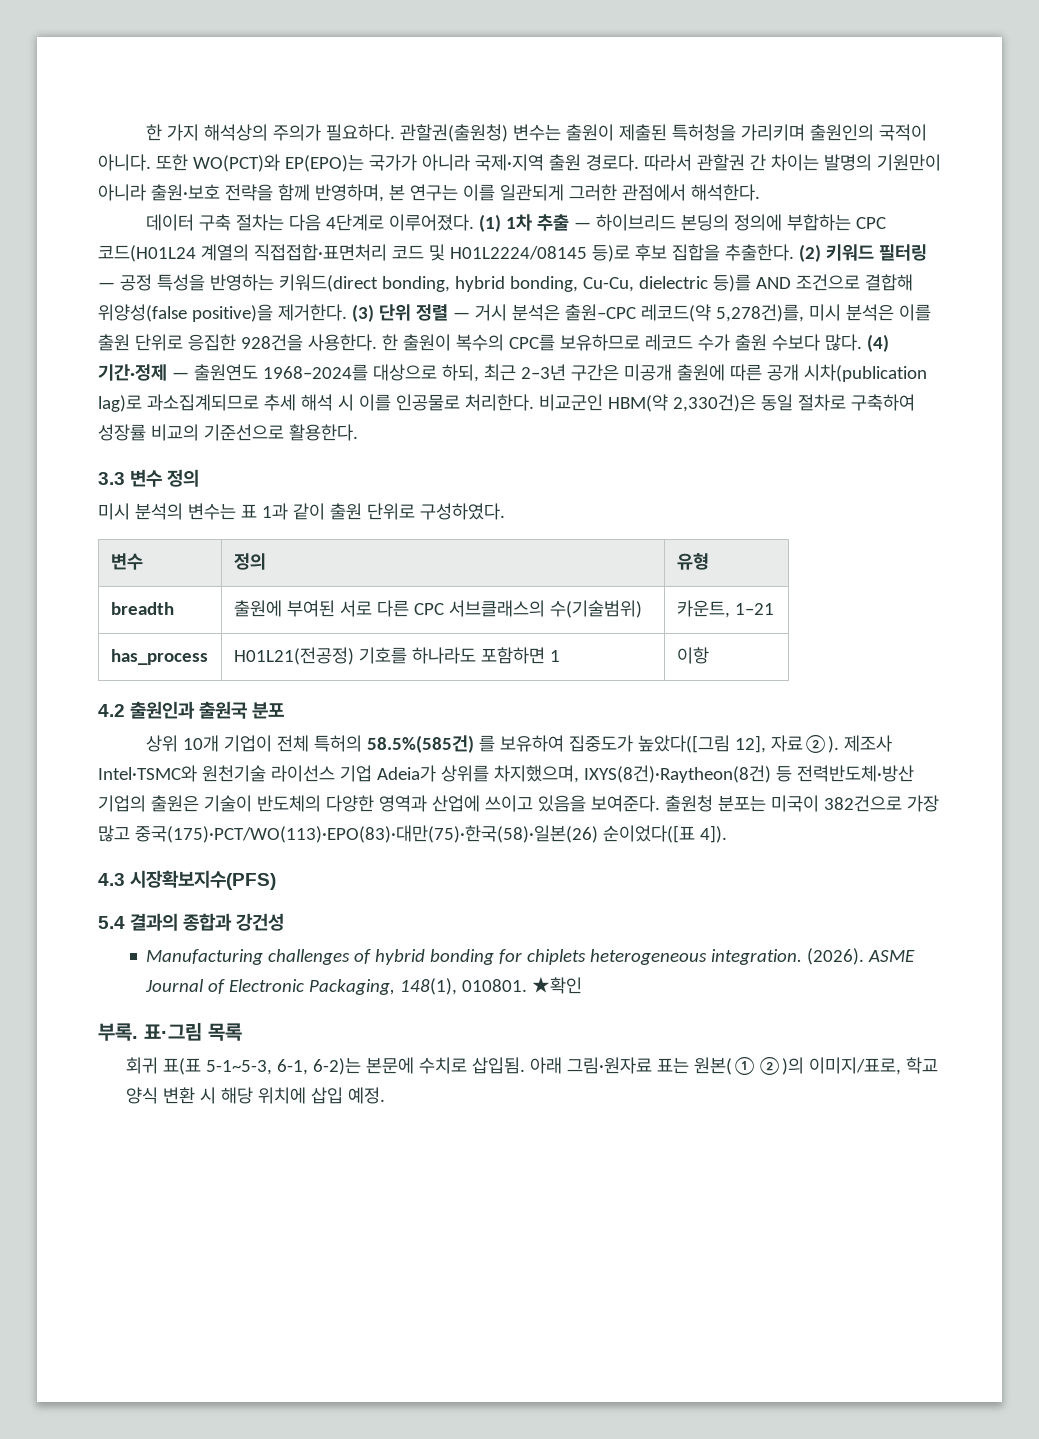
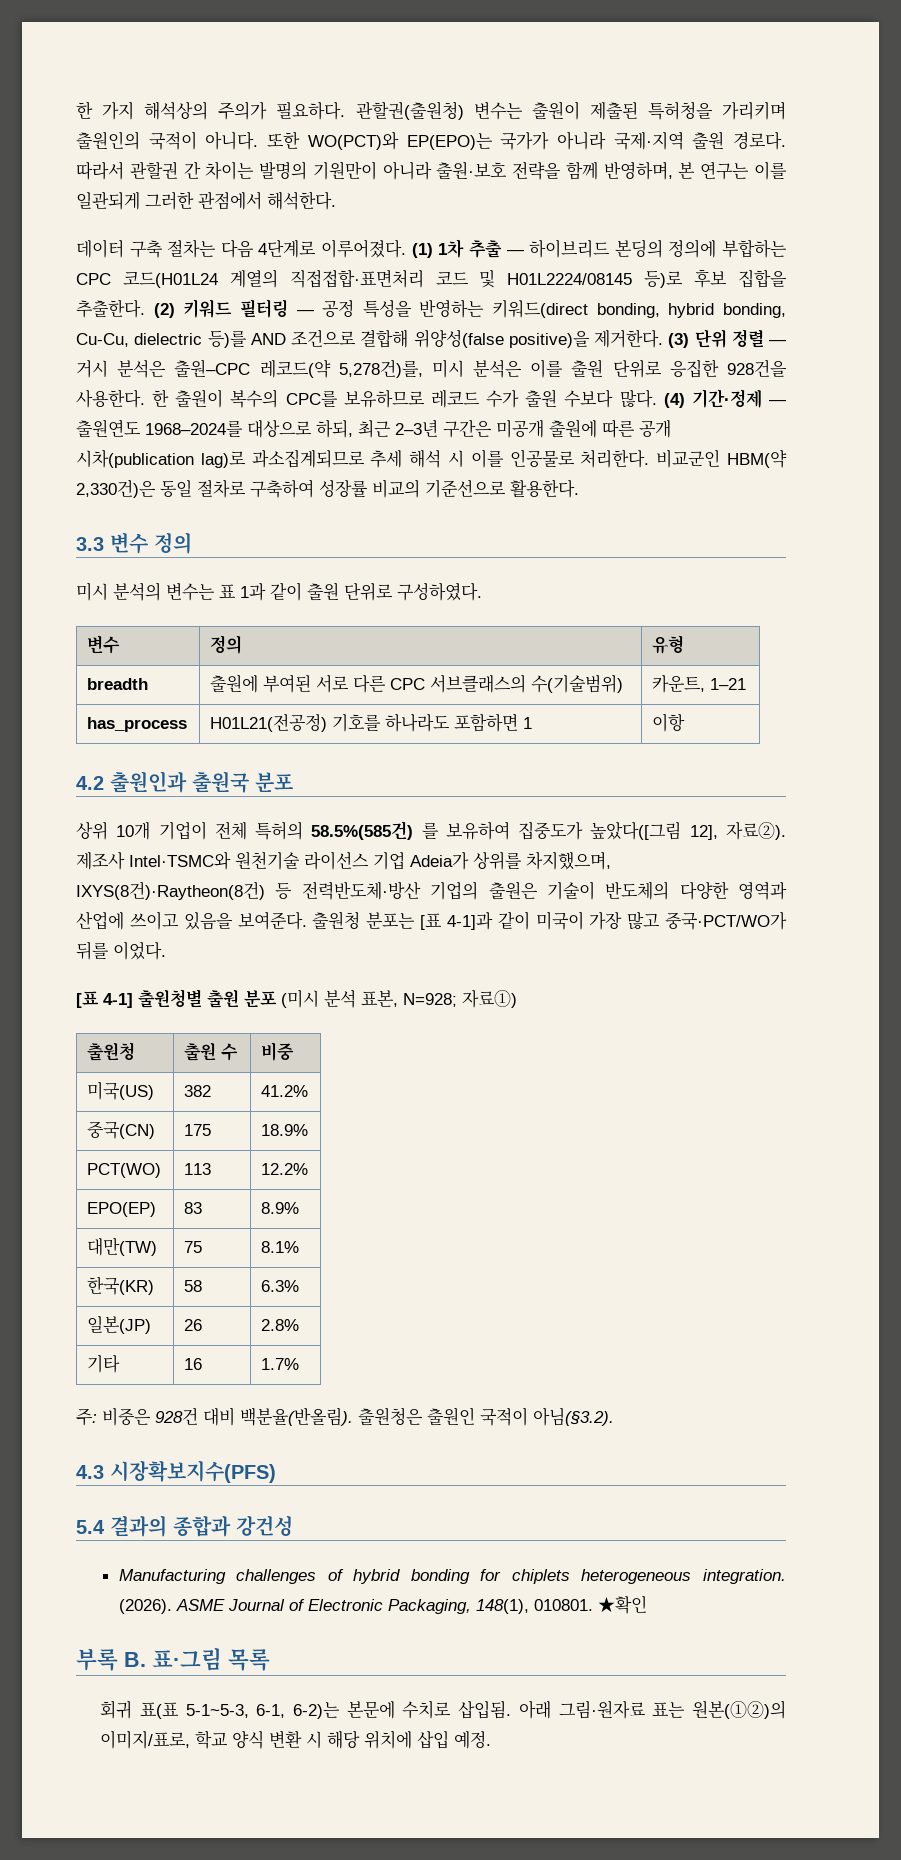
- 출원청 분포는 미국이 382건으로 가장 많고 중국(175)·PCT/WO(113)·EPO(83)·대만(75)·한국(58)·일본(26) 순이었다([표 4]).
+ 출원청 분포는 [표 4-1]과 같이 미국이 가장 많고 중국·PCT/WO가 뒤를 이었다.
+ [표 4-1] 출원청별 출원 분포 (미시 분석 표본, N=928; 자료①)
+ 출원청 | 출원 수 | 비중
+ 미국(US) | 382 | 41.2%
+ 중국(CN) | 175 | 18.9%
+ PCT(WO) | 113 | 12.2%
+ EPO(EP) | 83 | 8.9%
+ 대만(TW) | 75 | 8.1%
+ 한국(KR) | 58 | 6.3%
+ 일본(JP) | 26 | 2.8%
+ 기타 | 16 | 1.7%
+ 주: 비중은 928건 대비 백분율(반올림). 출원청은 출원인 국적이 아님(§3.2).
- 부록. 표·그림 목록
+ 부록 B. 표·그림 목록

